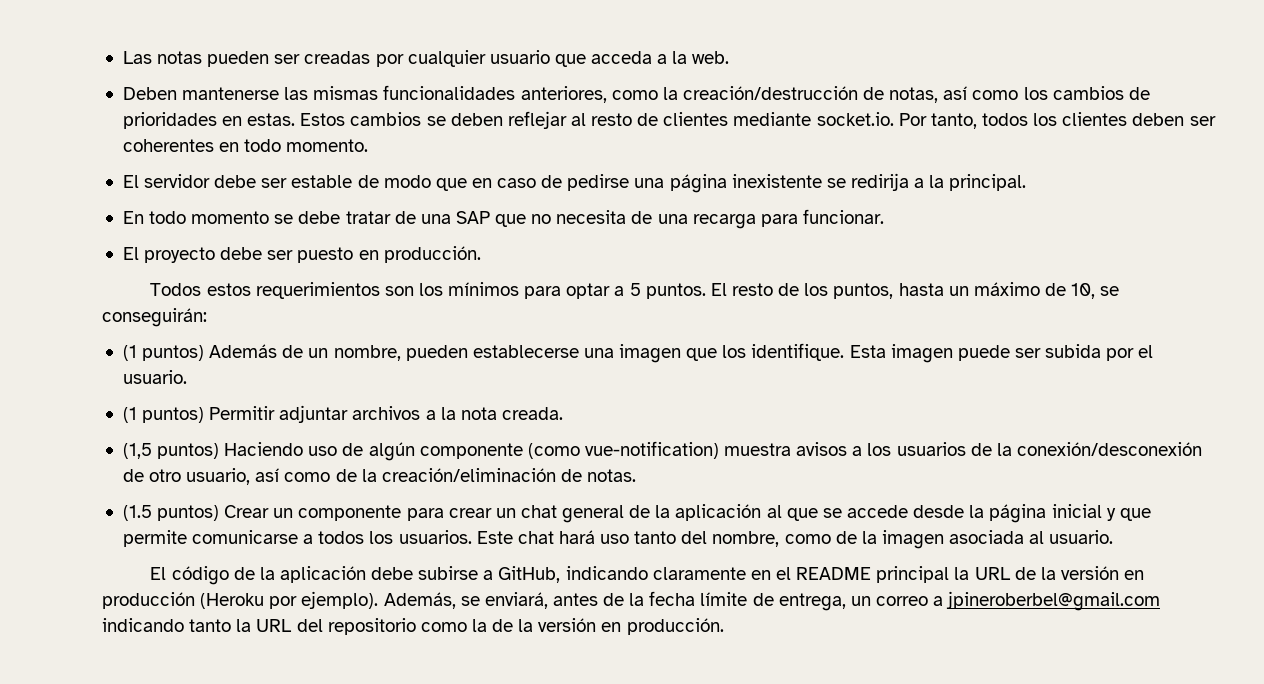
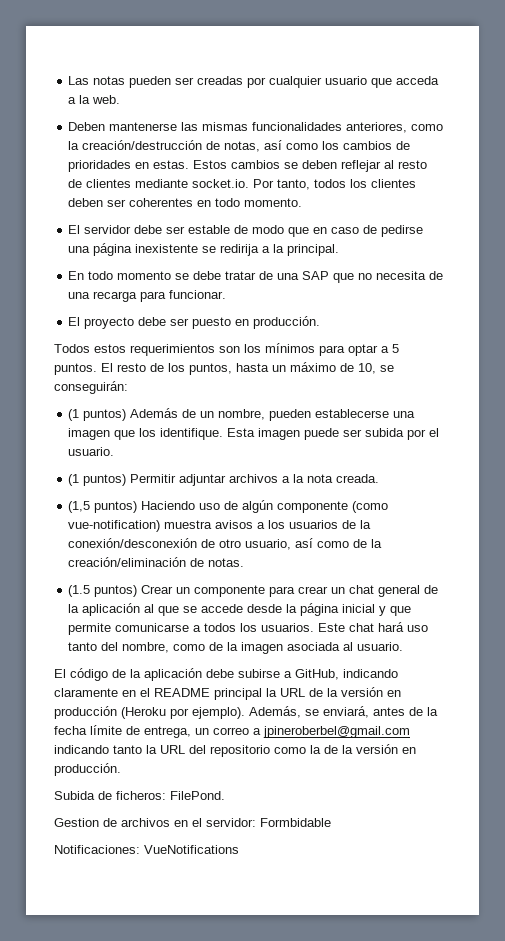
+ Subida de ficheros: FilePond.
+ Gestion de archivos en el servidor: Formbidable
+ Notificaciones: VueNotifications

